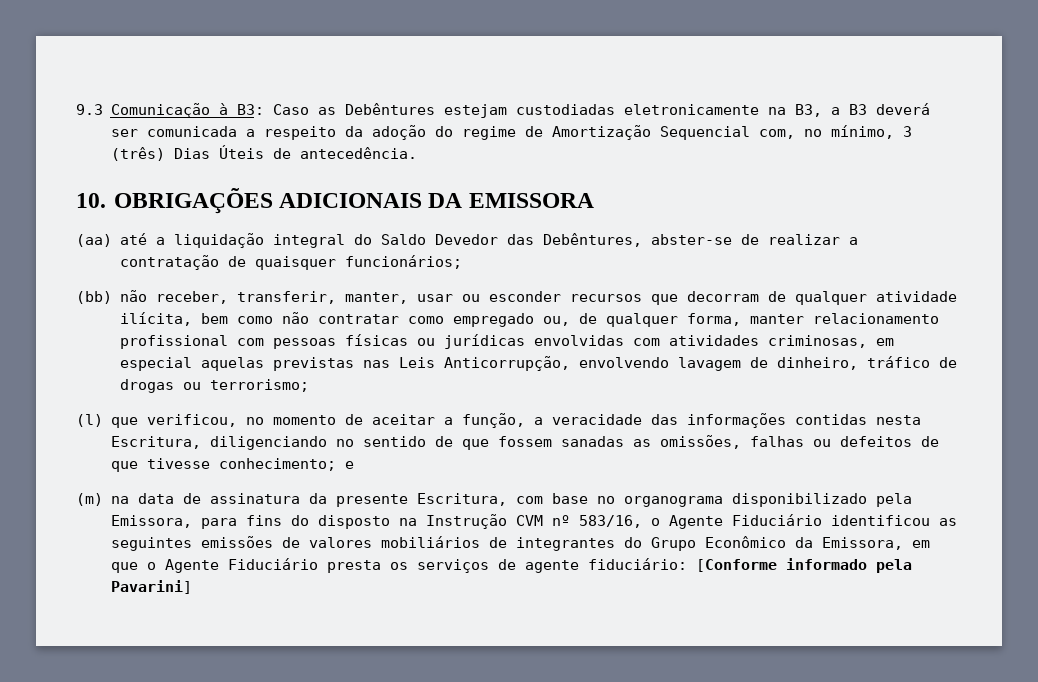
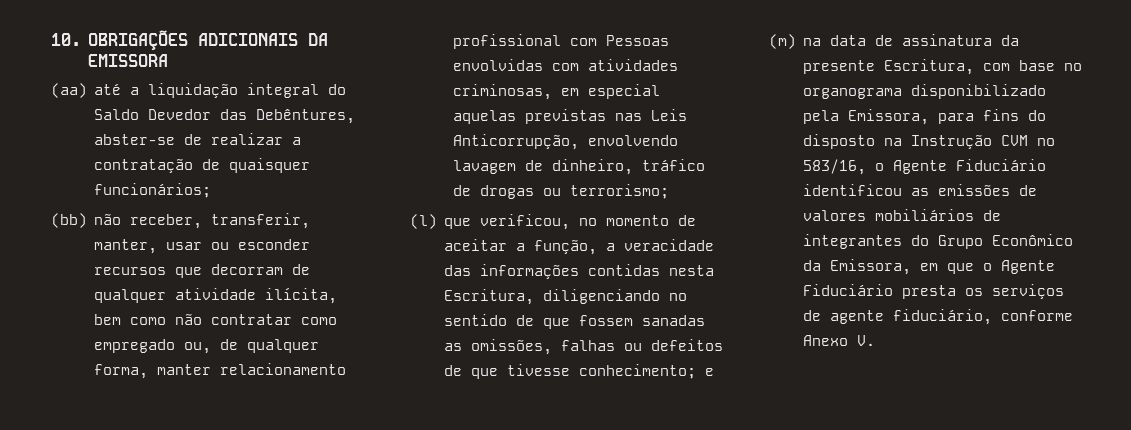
- 9.3 Comunicação à B3: Caso as Debêntures estejam custodiadas eletronicamente na B3, a B3 deverá ser comunicada a respeito da adoção do regime de Amortização Sequencial com, no mínimo, 3 (três) Dias Úteis de antecedência.
- (bb) não receber, transferir, manter, usar ou esconder recursos que decorram de qualquer atividade ilícita, bem como não contratar como empregado ou, de qualquer forma, manter relacionamento profissional com pessoas físicas ou jurídicas envolvidas com atividades criminosas, em especial aquelas previstas nas Leis Anticorrupção, envolvendo lavagem de dinheiro, tráfico de drogas ou terrorismo;
+ (bb) não receber, transferir, manter, usar ou esconder recursos que decorram de qualquer atividade ilícita, bem como não contratar como empregado ou, de qualquer forma, manter relacionamento profissional com Pessoas envolvidas com atividades criminosas, em especial aquelas previstas nas Leis Anticorrupção, envolvendo lavagem de dinheiro, tráfico de drogas ou terrorismo;
- (m) na data de assinatura da presente Escritura, com base no organograma disponibilizado pela Emissora, para fins do disposto na Instrução CVM nº 583/16, o Agente Fiduciário identificou as seguintes emissões de valores mobiliários de integrantes do Grupo Econômico da Emissora, em que o Agente Fiduciário presta os serviços de agente fiduciário: [Conforme informado pela Pavarini]
+ (m) na data de assinatura da presente Escritura, com base no organograma disponibilizado pela Emissora, para fins do disposto na Instrução CVM nº 583/16, o Agente Fiduciário identificou as emissões de valores mobiliários de integrantes do Grupo Econômico da Emissora, em que o Agente Fiduciário presta os serviços de agente fiduciário, conforme Anexo V.

